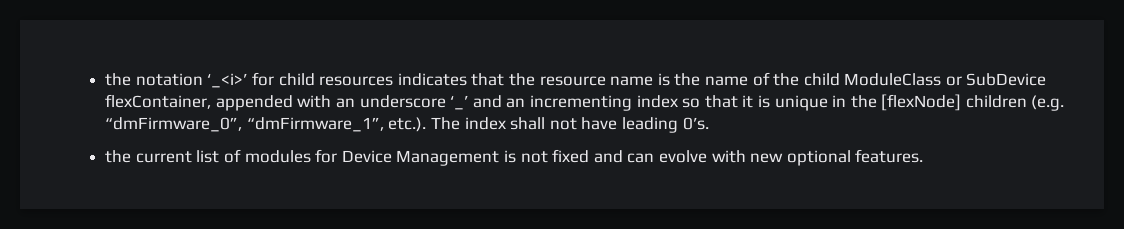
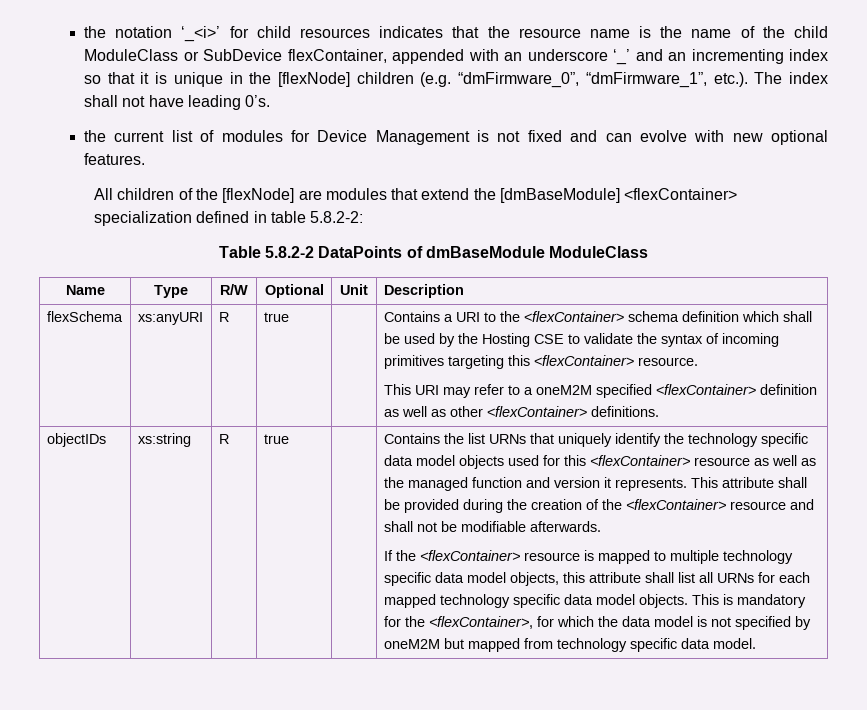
+ All children of the [flexNode] are modules that extend the [dmBaseModule] <flexContainer> specialization defined in table 5.8.2-2:
+ Table 5.8.2-2 DataPoints of dmBaseModule ModuleClass
+ Name | Type | R/W | Optional | Unit | Description
+ flexSchema | xs:anyURI | R | true | | Contains a URI to the <flexContainer> schema definition which shall be used by the Hosting CSE to validate the syntax of incoming primitives targeting this <flexContainer> resource.
+ This URI may refer to a oneM2M specified <flexContainer> definition as well as other <flexContainer> definitions.
+ objectIDs | xs:string | R | true | | Contains the list URNs that uniquely identify the technology specific data model objects used for this <flexContainer> resource as well as the managed function and version it represents. This attribute shall be provided during the creation of the <flexContainer> resource and shall not be modifiable afterwards.
+ If the <flexContainer> resource is mapped to multiple technology specific data model objects, this attribute shall list all URNs for each mapped technology specific data model objects. This is mandatory for the <flexContainer>, for which the data model is not specified by oneM2M but mapped from technology specific data model.

